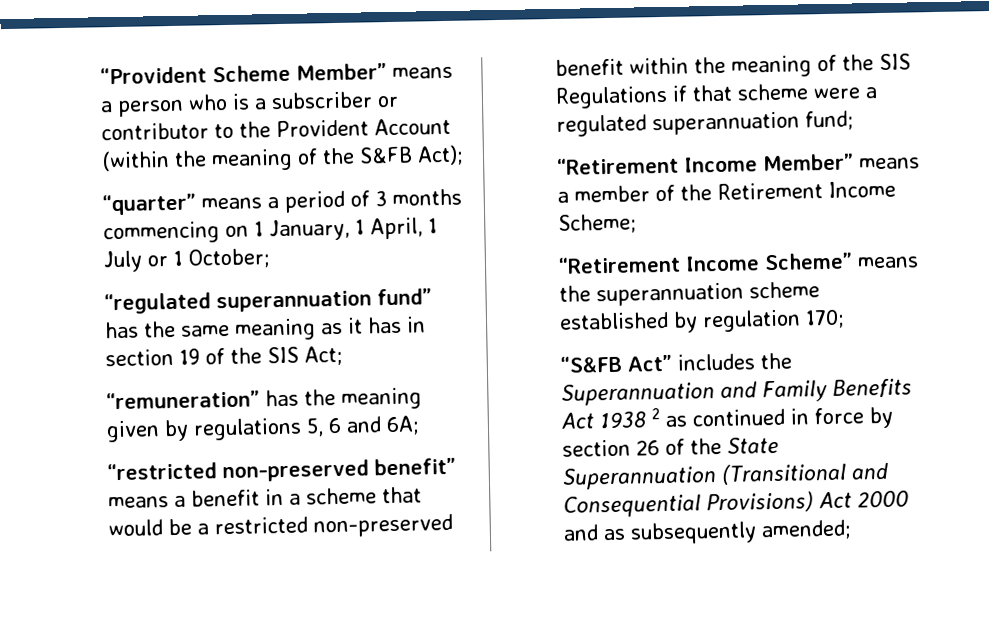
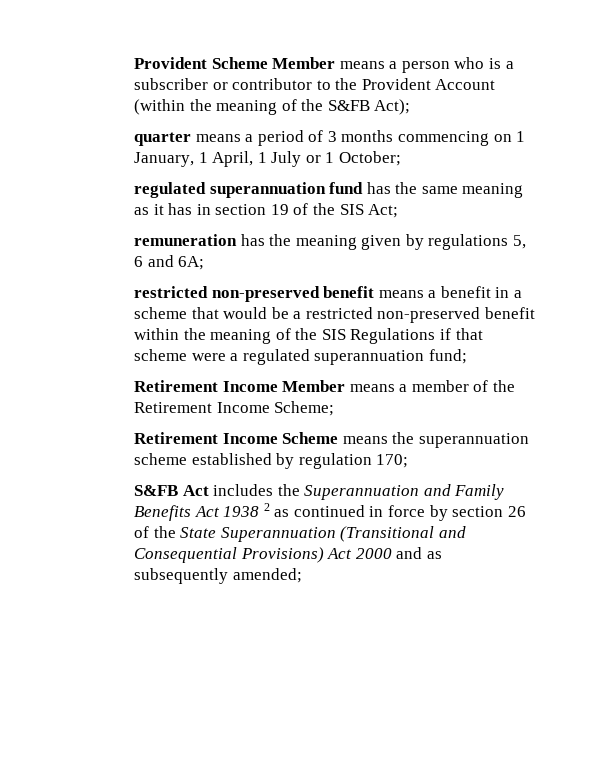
- “Provident Scheme Member” means a person who is a subscriber or contributor to the Provident Account (within the meaning of the S&FB Act);
+ Provident Scheme Member means a person who is a subscriber or contributor to the Provident Account (within the meaning of the S&FB Act);
- “quarter” means a period of 3 months commencing on 1 January, 1 April, 1 July or 1 October;
+ quarter means a period of 3 months commencing on 1 January, 1 April, 1 July or 1 October;
- “regulated superannuation fund” has the same meaning as it has in section 19 of the SIS Act;
+ regulated superannuation fund has the same meaning as it has in section 19 of the SIS Act;
- “remuneration” has the meaning given by regulations 5, 6 and 6A;
+ remuneration has the meaning given by regulations 5, 6 and 6A;
- “restricted non-preserved benefit” means a benefit in a scheme that would be a restricted non-preserved benefit within the meaning of the SIS Regulations if that scheme were a regulated superannuation fund;
+ restricted non-preserved benefit means a benefit in a scheme that would be a restricted non-preserved benefit within the meaning of the SIS Regulations if that scheme were a regulated superannuation fund;
- “Retirement Income Member” means a member of the Retirement Income Scheme;
+ Retirement Income Member means a member of the Retirement Income Scheme;
- “Retirement Income Scheme” means the superannuation scheme established by regulation 170;
+ Retirement Income Scheme means the superannuation scheme established by regulation 170;
- “S&FB Act” includes the Superannuation and Family Benefits Act 1938 2 as continued in force by section 26 of the State Superannuation (Transitional and Consequential Provisions) Act 2000 and as subsequently amended;
+ S&FB Act includes the Superannuation and Family Benefits Act 1938 2 as continued in force by section 26 of the State Superannuation (Transitional and Consequential Provisions) Act 2000 and as subsequently amended;

